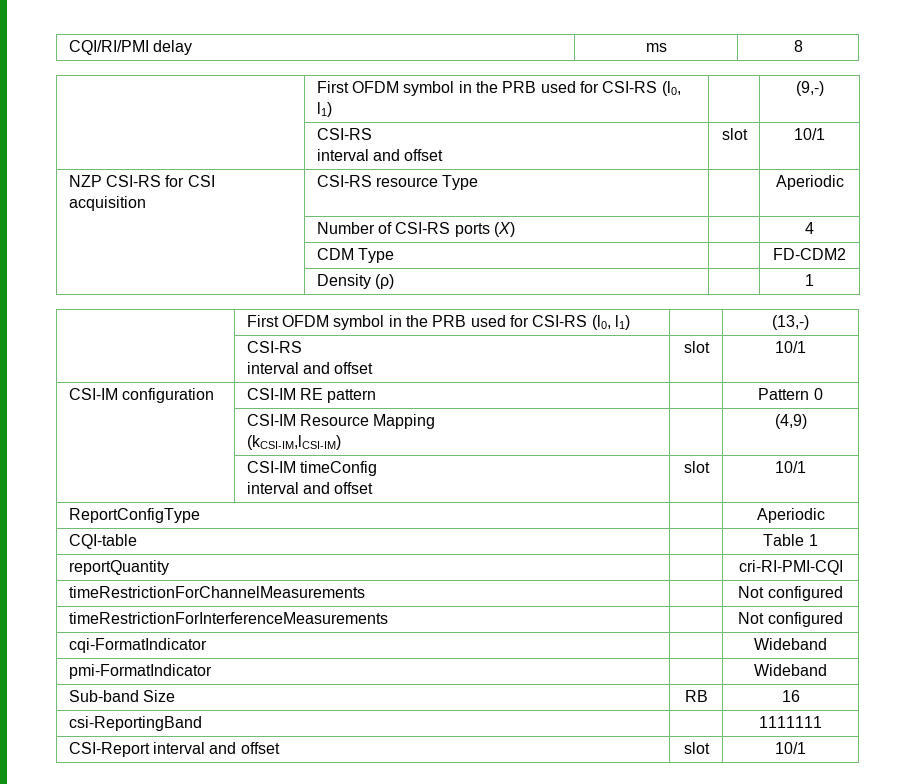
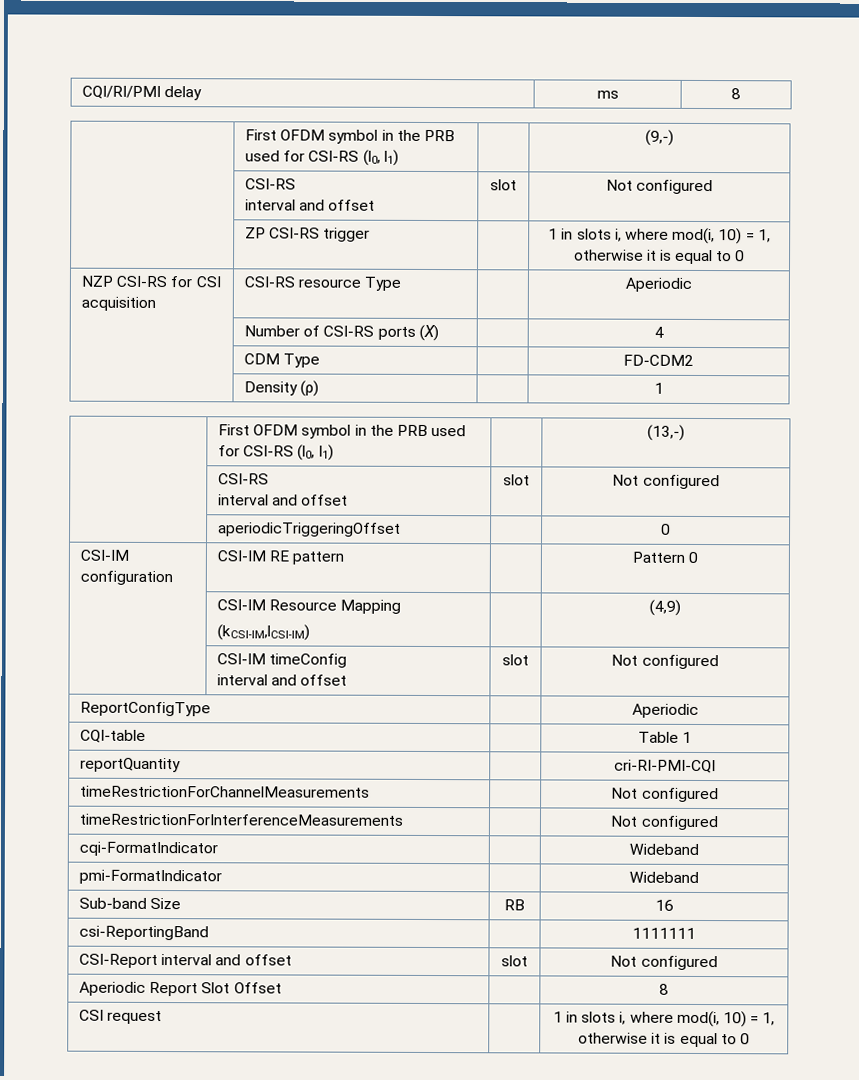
  | First OFDM symbol in the PRB used for CSI-RS (l0, l1) | | (9,-)
  | CSI-RS
- interval and offset | slot | 10/1
+ interval and offset | slot | Not configured
+ | ZP CSI-RS trigger | | 1 in slots i, where mod(i, 10) = 1, otherwise it is equal to 0
  | First OFDM symbol in the PRB used for CSI-RS (l0, l1) | | (13,-)
  | CSI-RS
- interval and offset | slot | 10/1
+ interval and offset | slot | Not configured
+ | aperiodicTriggeringOffset | | 0
  | CSI-IM timeConfig
- interval and offset | slot | 10/1
+ interval and offset | slot | Not configured
- CSI-Report interval and offset | slot | 10/1
+ CSI-Report interval and offset | slot | Not configured
+ Aperiodic Report Slot Offset | | 8
+ CSI request | | 1 in slots i, where mod(i, 10) = 1, otherwise it is equal to 0

